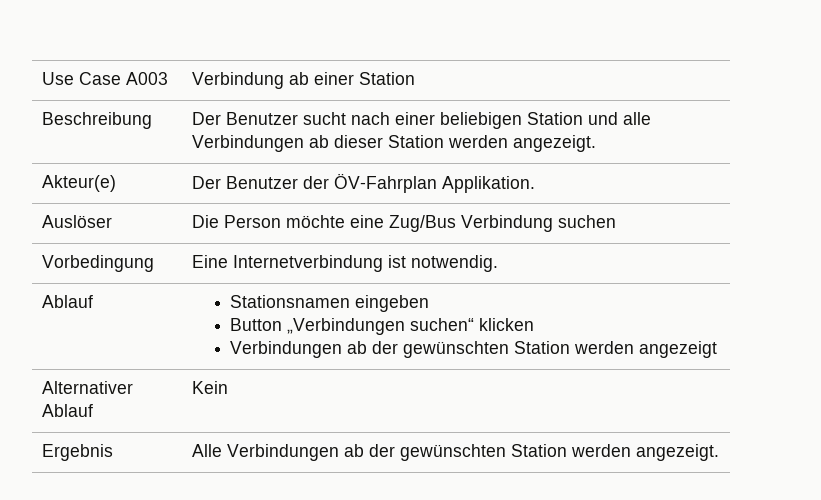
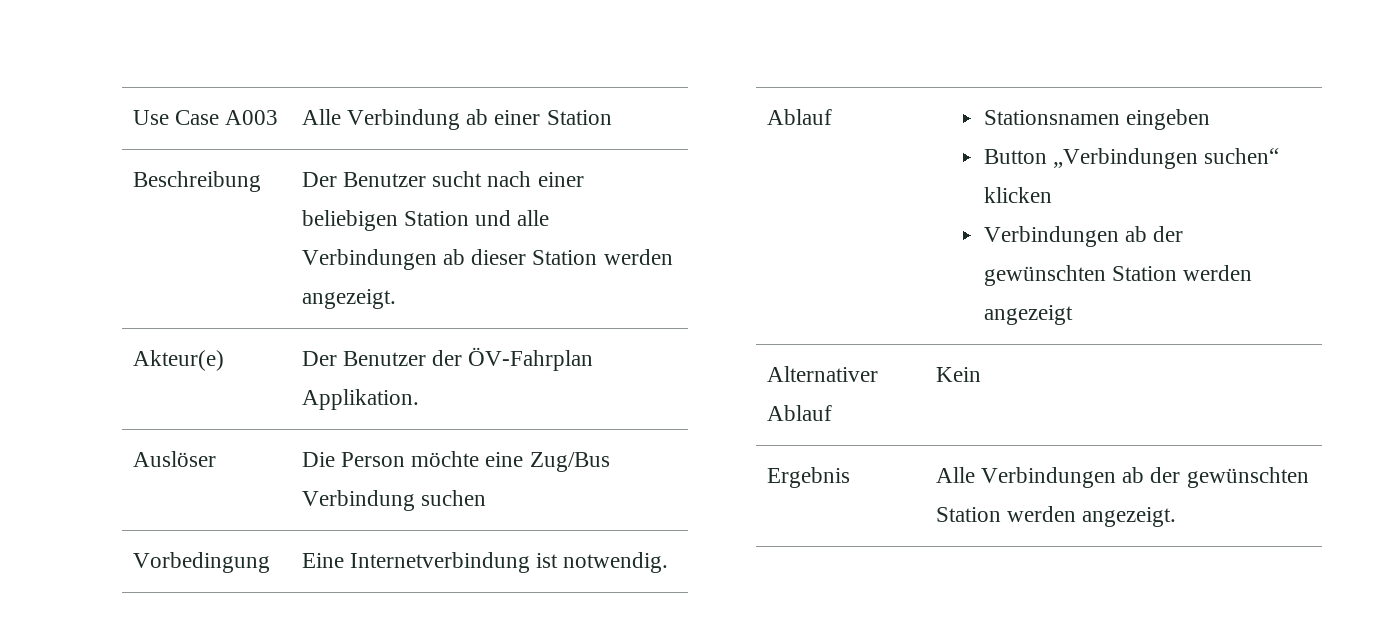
- Use Case A003 | Verbindung ab einer Station
+ Use Case A003 | Alle Verbindung ab einer Station

